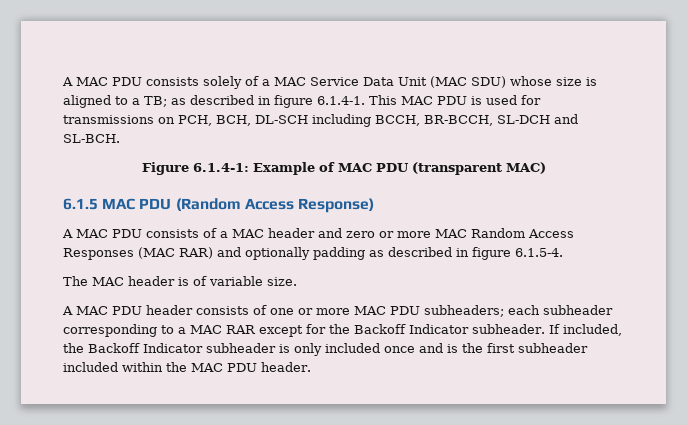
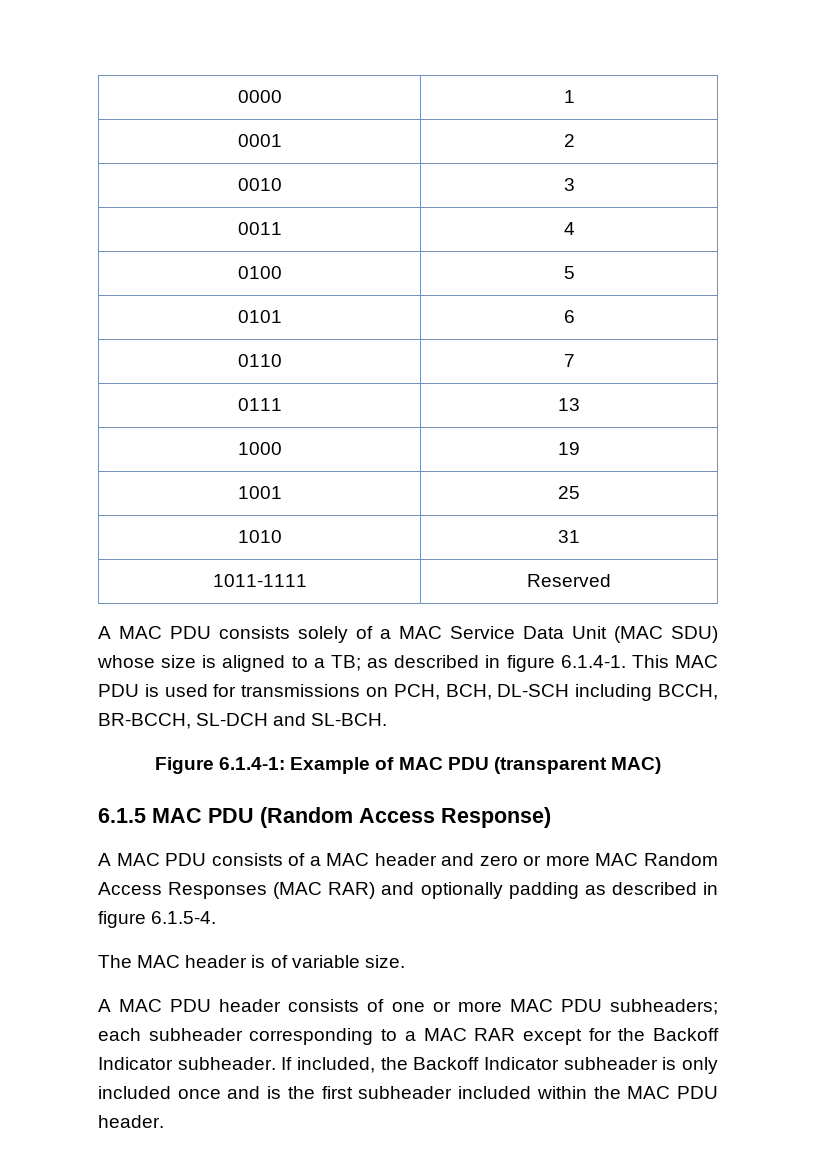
+ 0000 | 1
+ 0001 | 2
+ 0010 | 3
+ 0011 | 4
+ 0100 | 5
+ 0101 | 6
+ 0110 | 7
+ 0111 | 13
+ 1000 | 19
+ 1001 | 25
+ 1010 | 31
+ 1011-1111 | Reserved

